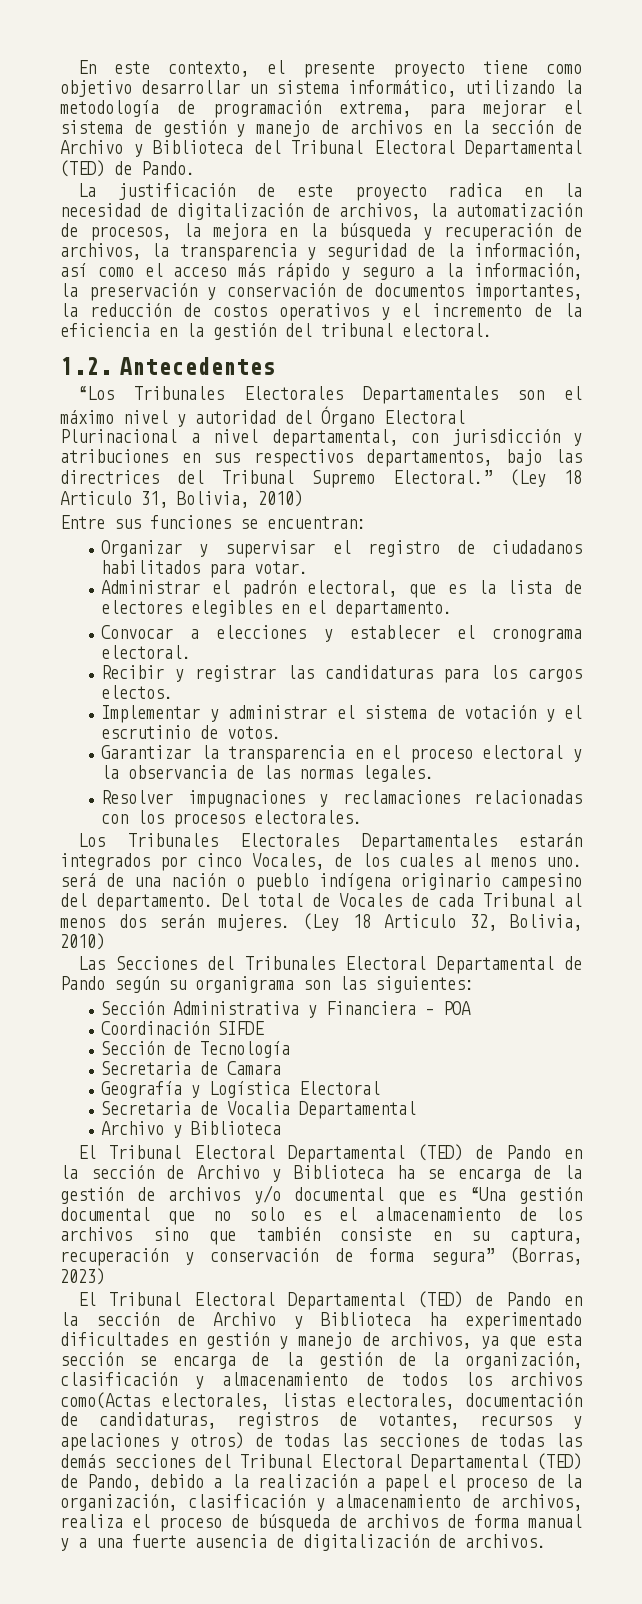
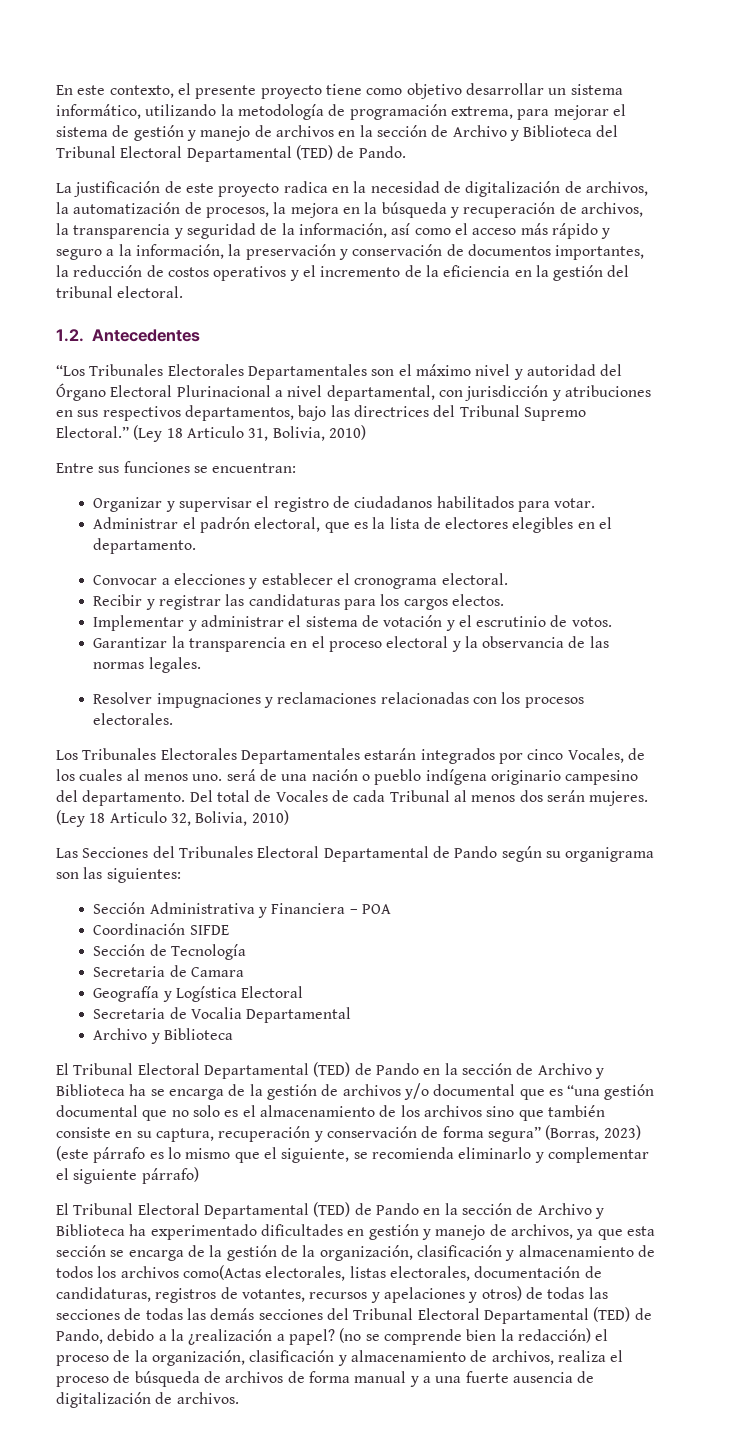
- El Tribunal Electoral Departamental (TED) de Pando en la sección de Archivo y Biblioteca ha se encarga de la gestión de archivos y/o documental que es “Una gestión documental que no solo es el almacenamiento de los archivos sino que también consiste en su captura, recuperación y conservación de forma segura” (Borras, 2023)
+ El Tribunal Electoral Departamental (TED) de Pando en la sección de Archivo y Biblioteca ha se encarga de la gestión de archivos y/o documental que es “una gestión documental que no solo es el almacenamiento de los archivos sino que también consiste en su captura, recuperación y conservación de forma segura” (Borras, 2023) (este párrafo es lo mismo que el siguiente, se recomienda eliminarlo y complementar el siguiente párrafo)
- El Tribunal Electoral Departamental (TED) de Pando en la sección de Archivo y Biblioteca ha experimentado dificultades en gestión y manejo de archivos, ya que esta sección se encarga de la gestión de la organización, clasificación y almacenamiento de todos los archivos como(Actas electorales, listas electorales, documentación de candidaturas, registros de votantes, recursos y apelaciones y otros) de todas las secciones de todas las demás secciones del Tribunal Electoral Departamental (TED) de Pando, debido a la realización a papel el proceso de la organización, clasificación y almacenamiento de archivos, realiza el proceso de búsqueda de archivos de forma manual y a una fuerte ausencia de digitalización de archivos.
+ El Tribunal Electoral Departamental (TED) de Pando en la sección de Archivo y Biblioteca ha experimentado dificultades en gestión y manejo de archivos, ya que esta sección se encarga de la gestión de la organización, clasificación y almacenamiento de todos los archivos como(Actas electorales, listas electorales, documentación de candidaturas, registros de votantes, recursos y apelaciones y otros) de todas las secciones de todas las demás secciones del Tribunal Electoral Departamental (TED) de Pando, debido a la ¿realización a papel? (no se comprende bien la redacción) el proceso de la organización, clasificación y almacenamiento de archivos, realiza el proceso de búsqueda de archivos de forma manual y a una fuerte ausencia de digitalización de archivos.

